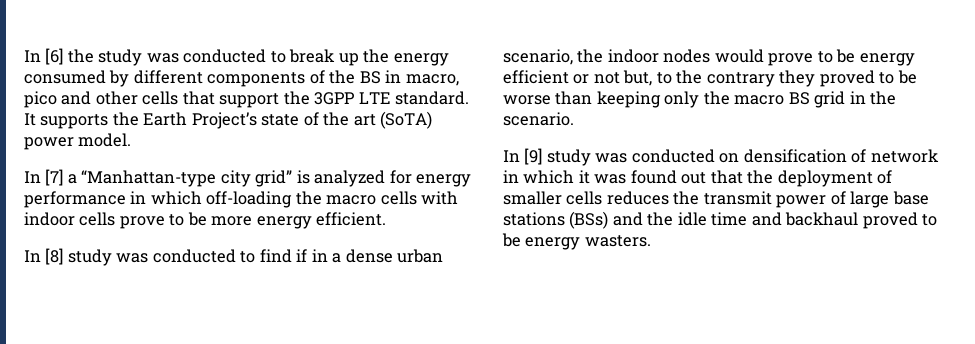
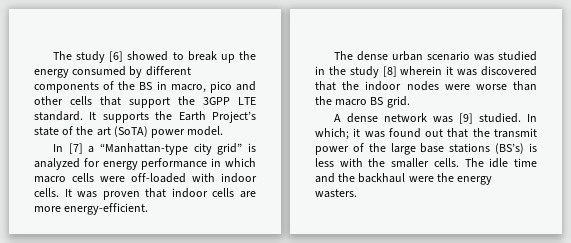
- In [6] the study was conducted to break up the energy consumed by different components of the BS in macro, pico and other cells that support the 3GPP LTE standard.
+ The study [6] showed to break up the energy consumed by different components of the BS in macro, pico and other cells that support the 3GPP LTE standard.
- In [7] a “Manhattan-type city grid” is analyzed for energy performance in which off-loading the macro cells with indoor cells prove to be more energy efficient.
- In [8] study was conducted to find if in a dense urban scenario, the indoor nodes would prove to be energy efficient or not but, to the contrary they proved to be worse than keeping only the macro BS grid in the scenario.
- In [9] study was conducted on densification of network in which it was found out that the deployment of smaller cells reduces the transmit power of large base stations (BSs) and the idle time and backhaul proved to be energy wasters.
+ In [7] a “Manhattan-type city grid” is analyzed for energy performance in which macro cells were off-loaded with indoor cells. It was proven that indoor cells are more energy-efficient.
+ The dense urban scenario was studied in the study [8] wherein it was discovered that the indoor nodes were worse than the macro BS grid.
+ A dense network was [9] studied. In which; it was found out that the transmit power of the large base stations (BS’s) is less with the smaller cells. The idle time and the backhaul were the energy wasters.

